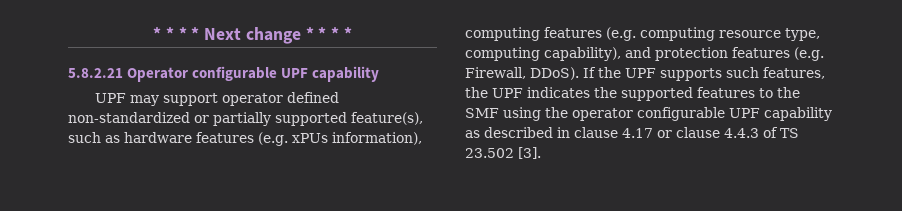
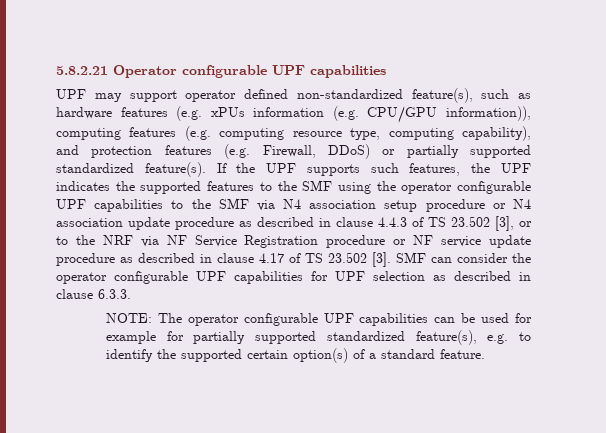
- * * * * Next change * * * *
- 5.8.2.21 Operator configurable UPF capability
+ 5.8.2.21 Operator configurable UPF capabilities
- UPF may support operator defined non-standardized or partially supported feature(s), such as hardware features (e.g. xPUs information), computing features (e.g. computing resource type, computing capability), and protection features (e.g. Firewall, DDoS).
+ UPF may support operator defined non-standardized feature(s), such as hardware features (e.g. xPUs information (e.g. CPU/GPU information)), computing features (e.g. computing resource type, computing capability), and protection features (e.g. Firewall, DDoS) or partially supported standardized feature(s).
- If the UPF supports such features, the UPF indicates the supported features to the SMF using the operator configurable UPF capability as described in clause 4.17 or clause 4.4.3 of TS 23.502 [3].
+ If the UPF supports such features, the UPF indicates the supported features to the SMF using the operator configurable UPF capabilities to the SMF via N4 association setup procedure or N4 association update procedure as described in clause 4.4.3 of TS 23.502 [3], or to the NRF via NF Service Registration procedure or NF service update procedure as described in clause 4.17 of TS 23.502 [3].
+ SMF can consider the operator configurable UPF capabilities for UPF selection as described in clause 6.3.3.
+ NOTE: The operator configurable UPF capabilities can be used for example for partially supported standardized feature(s), e.g. to identify the supported certain option(s) of a standard feature.

